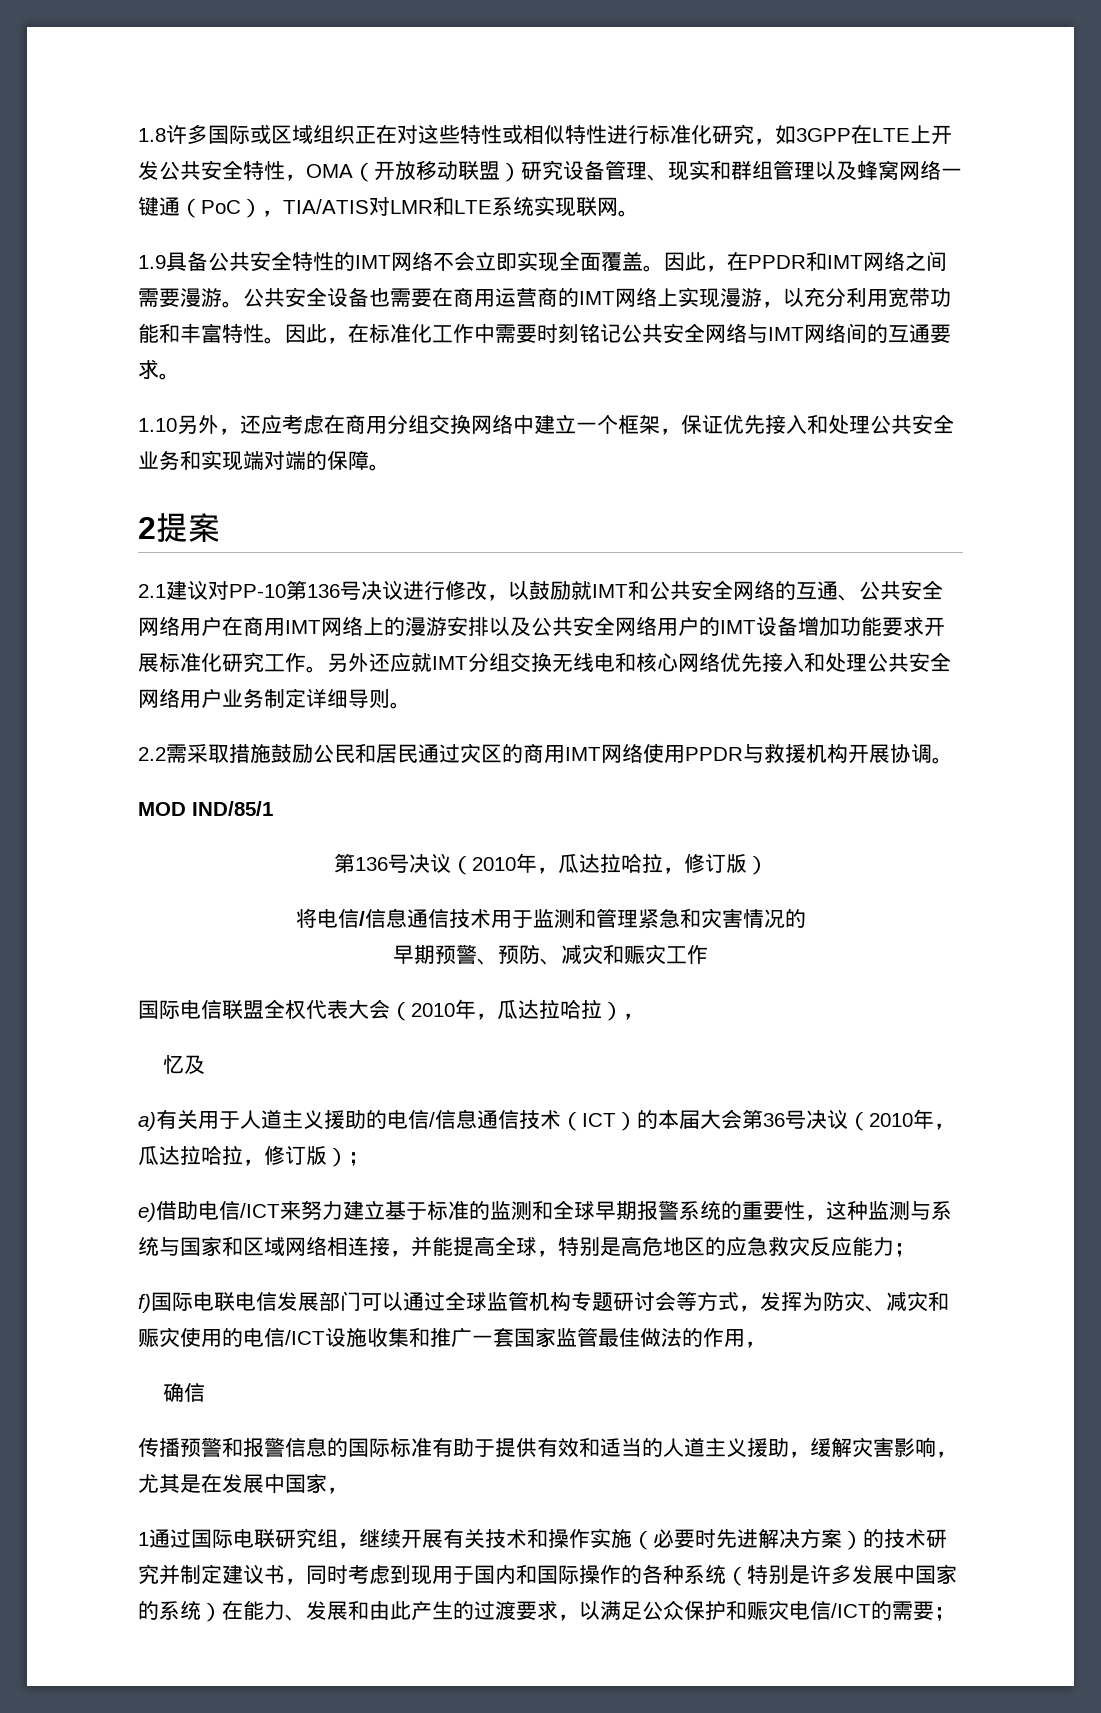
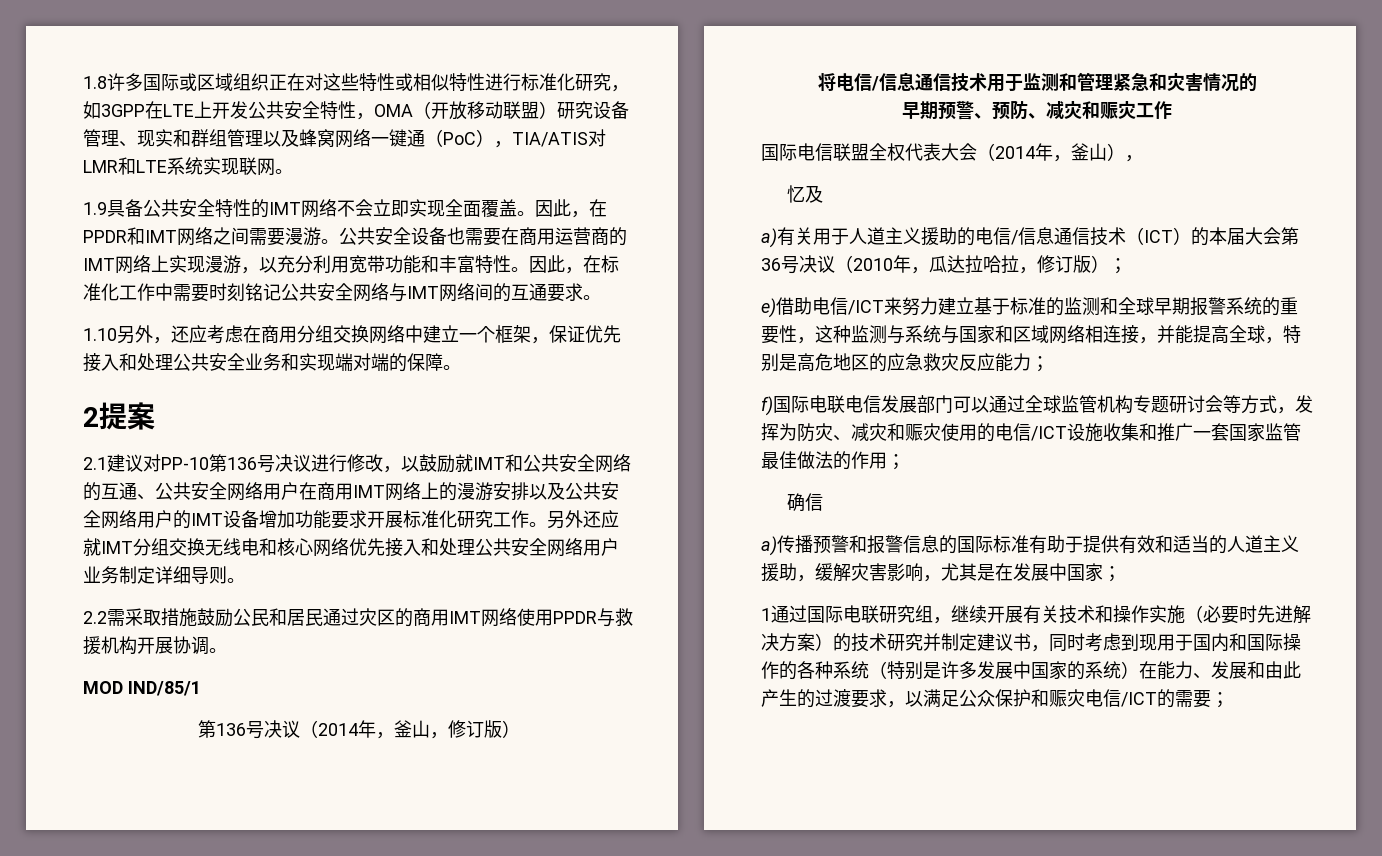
- 第136号决议（2010年，瓜达拉哈拉，修订版）
+ 第136号决议（2014年，釜山，修订版）
- 国际电信联盟全权代表大会（2010年，瓜达拉哈拉），
+ 国际电信联盟全权代表大会（2014年，釜山），
- f)国际电联电信发展部门可以通过全球监管机构专题研讨会等方式，发挥为防灾、减灾和赈灾使用的电信/ICT设施收集和推广一套国家监管最佳做法的作用，
+ f)国际电联电信发展部门可以通过全球监管机构专题研讨会等方式，发挥为防灾、减灾和赈灾使用的电信/ICT设施收集和推广一套国家监管最佳做法的作用；
- 传播预警和报警信息的国际标准有助于提供有效和适当的人道主义援助，缓解灾害影响，尤其是在发展中国家，
+ a)传播预警和报警信息的国际标准有助于提供有效和适当的人道主义援助，缓解灾害影响，尤其是在发展中国家；

